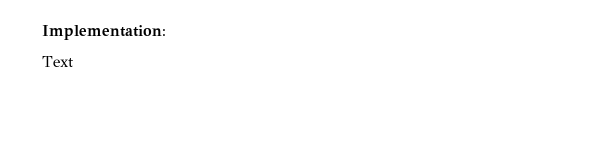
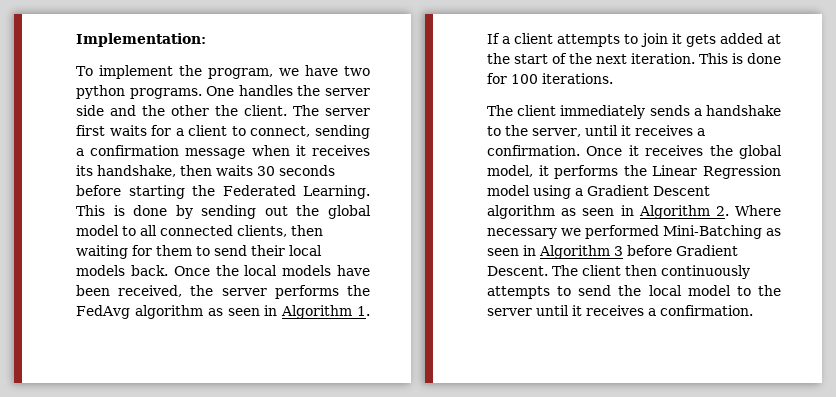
- Text
+ To implement the program, we have two python programs. One handles the server side and the other the client. The server first waits for a client to connect, sending a confirmation message when it receives its handshake, then waits 30 seconds before starting the Federated Learning. This is done by sending out the global model to all connected clients, then waiting for them to send their local models back. Once the local models have been received, the server performs the FedAvg algorithm as seen in Algorithm 1. If a client attempts to join it gets added at the start of the next iteration. This is done for 100 iterations.
+ The client immediately sends a handshake to the server, until it receives a confirmation. Once it receives the global model, it performs the Linear Regression model using a Gradient Descent algorithm as seen in Algorithm 2. Where necessary we performed Mini-Batching as seen in Algorithm 3 before Gradient Descent. The client then continuously attempts to send the local model to the server until it receives a confirmation.

